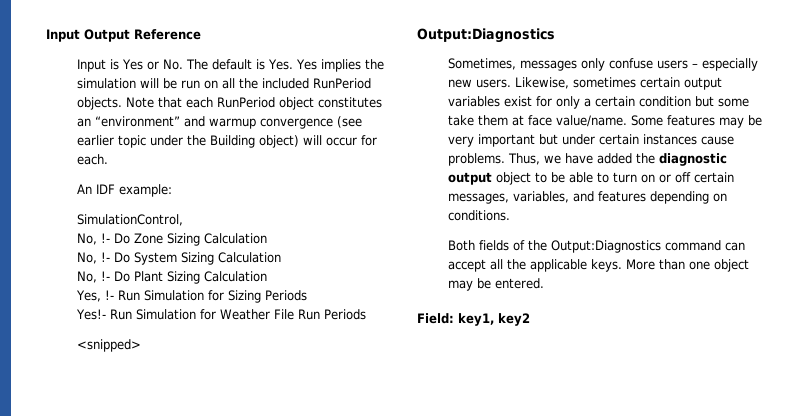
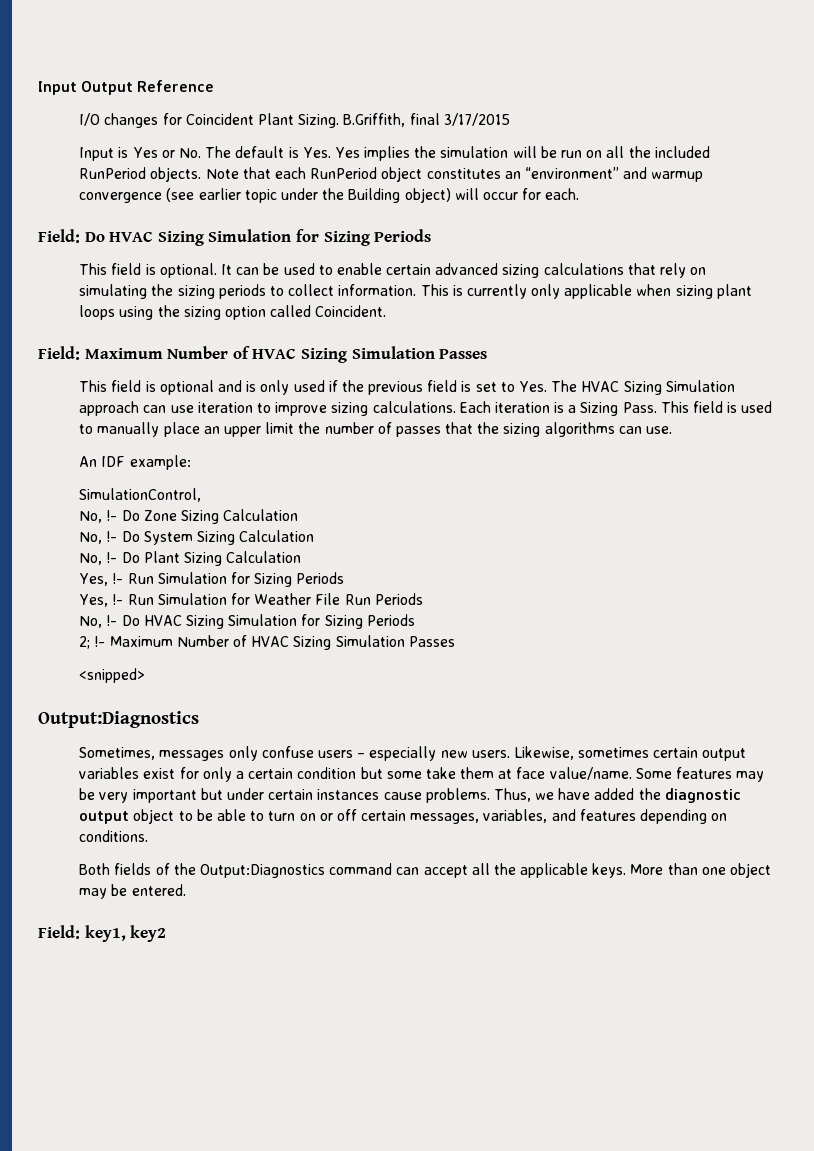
+ I/O changes for Coincident Plant Sizing. B.Griffith, final 3/17/2015
+ Field: Do HVAC Sizing Simulation for Sizing Periods
+ This field is optional. It can be used to enable certain advanced sizing calculations that rely on simulating the sizing periods to collect information. This is currently only applicable when sizing plant loops using the sizing option called Coincident.
+ Field: Maximum Number of HVAC Sizing Simulation Passes
+ This field is optional and is only used if the previous field is set to Yes. The HVAC Sizing Simulation approach can use iteration to improve sizing calculations. Each iteration is a Sizing Pass. This field is used to manually place an upper limit the number of passes that the sizing algorithms can use.
- Yes!- Run Simulation for Weather File Run Periods
+ Yes, !- Run Simulation for Weather File Run Periods
+ No, !- Do HVAC Sizing Simulation for Sizing Periods
+ 2; !- Maximum Number of HVAC Sizing Simulation Passes

